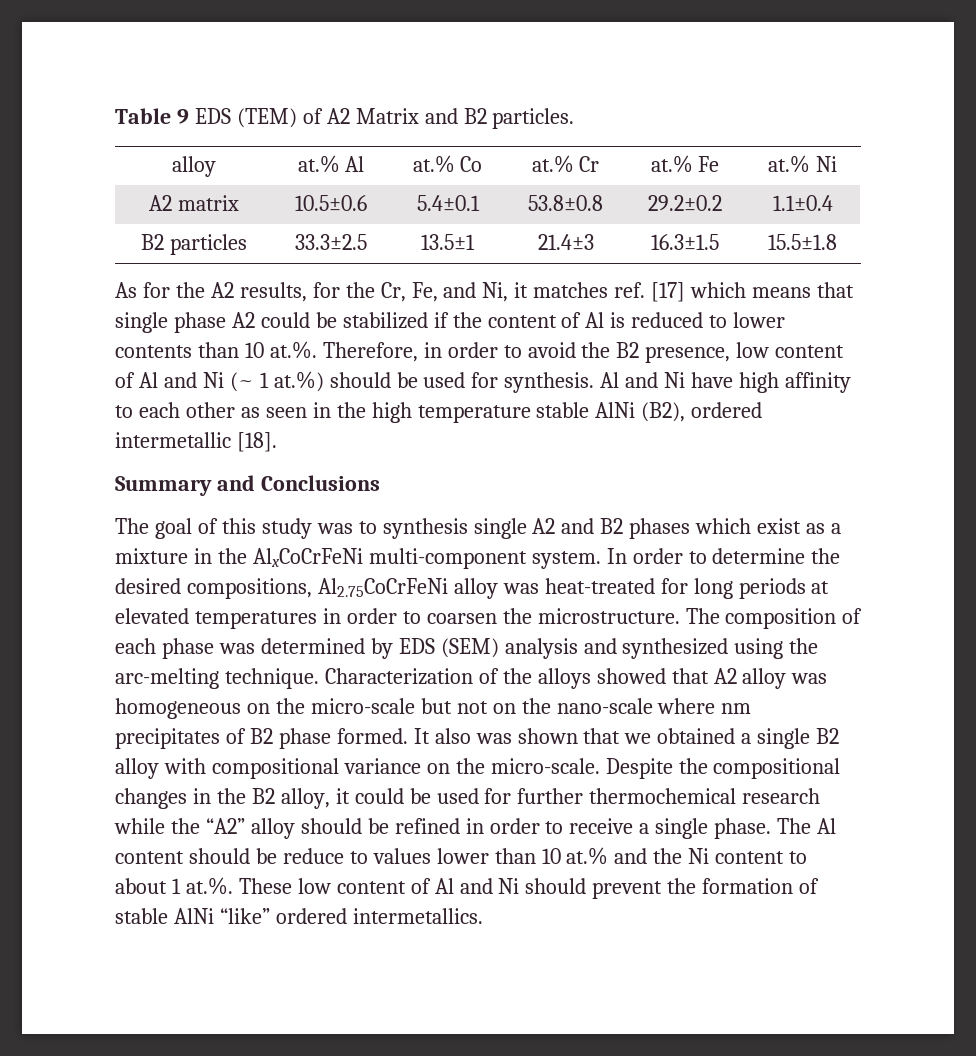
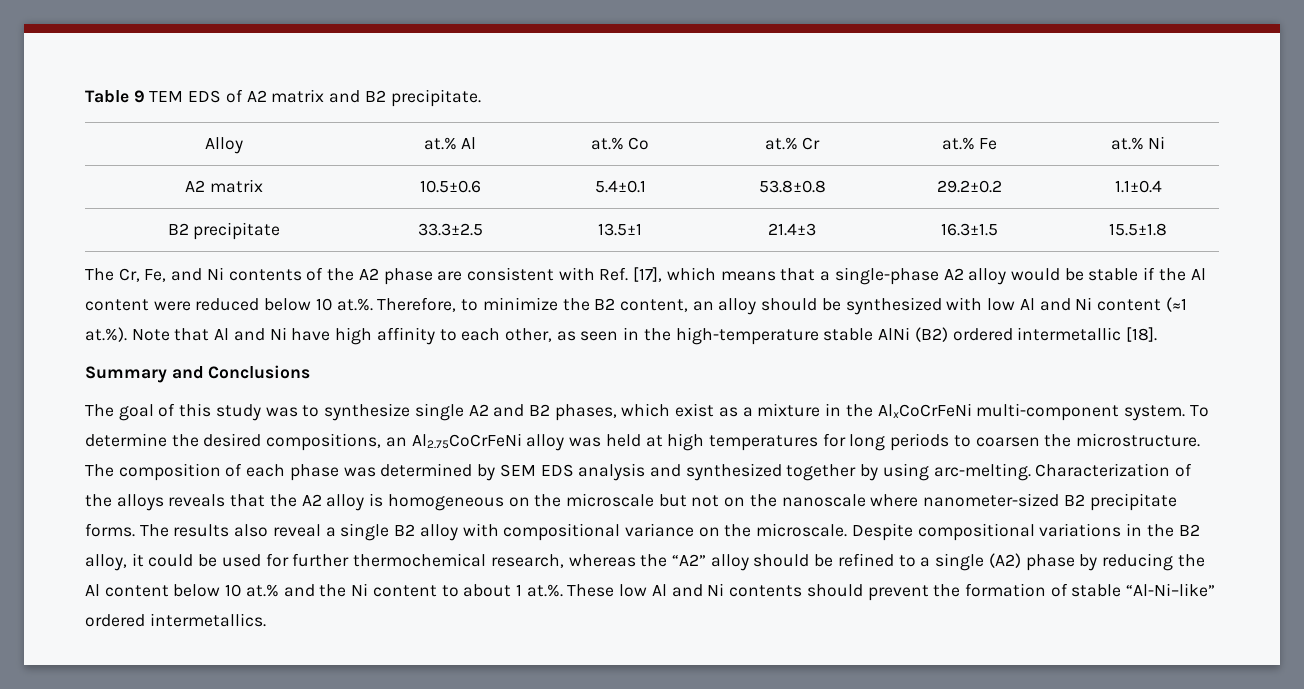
- Table 9 EDS (TEM) of A2 Matrix and B2 particles.
- alloy | at.% Al | at.% Co | at.% Cr | at.% Fe | at.% Ni
+ Table 9 TEM EDS of A2 matrix and B2 precipitate.
+ Alloy | at.% Al | at.% Co | at.% Cr | at.% Fe | at.% Ni
- B2 particles | 33.3±2.5 | 13.5±1 | 21.4±3 | 16.3±1.5 | 15.5±1.8
+ B2 precipitate | 33.3±2.5 | 13.5±1 | 21.4±3 | 16.3±1.5 | 15.5±1.8
- As for the A2 results, for the Cr, Fe, and Ni, it matches ref. [17] which means that single phase A2 could be stabilized if the content of Al is reduced to lower contents than 10 at.%. Therefore, in order to avoid the B2 presence, low content of Al and Ni (~ 1 at.%) should be used for synthesis. Al and Ni have high affinity to each other as seen in the high temperature stable AlNi (B2), ordered intermetallic [18].
+ The Cr, Fe, and Ni contents of the A2 phase are consistent with Ref. [17], which means that a single-phase A2 alloy would be stable if the Al content were reduced below 10 at.%. Therefore, to minimize the B2 content, an alloy should be synthesized with low Al and Ni content (≈1 at.%). Note that Al and Ni have high affinity to each other, as seen in the high-temperature stable AlNi (B2) ordered intermetallic [18].
- The goal of this study was to synthesis single A2 and B2 phases which exist as a mixture in the AlxCoCrFeNi multi-component system.
+ The goal of this study was to synthesize single A2 and B2 phases, which exist as a mixture in the AlxCoCrFeNi multi-component system.
- In order to determine the desired compositions, Al2.75CoCrFeNi alloy was heat-treated for long periods at elevated temperatures in order to coarsen the microstructure.
+ To determine the desired compositions, an Al2.75CoCrFeNi alloy was held at high temperatures for long periods to coarsen the microstructure.
- The composition of each phase was determined by EDS (SEM) analysis and synthesized using the arc-melting technique.
+ The composition of each phase was determined by SEM EDS analysis and synthesized together by using arc-melting.
- Characterization of the alloys showed that A2 alloy was homogeneous on the micro-scale but not on the nano-scale where nm precipitates of B2 phase formed. It also was shown that we obtained a single B2 alloy with compositional variance on the micro-scale. Despite the compositional changes in the B2 alloy, it could be used for further thermochemical research while the “A2” alloy should be refined in order to receive a single phase. The Al content should be reduce to values lower than 10 at.% and the Ni content to about 1 at.%. These low content of Al and Ni should prevent the formation of stable AlNi “like” ordered intermetallics.
+ Characterization of the alloys reveals that the A2 alloy is homogeneous on the microscale but not on the nanoscale where nanometer-sized B2 precipitate forms. The results also reveal a single B2 alloy with compositional variance on the microscale. Despite compositional variations in the B2 alloy, it could be used for further thermochemical research, whereas the “A2” alloy should be refined to a single (A2) phase by reducing the Al content below 10 at.% and the Ni content to about 1 at.%. These low Al and Ni contents should prevent the formation of stable “Al-Ni–like” ordered intermetallics.

